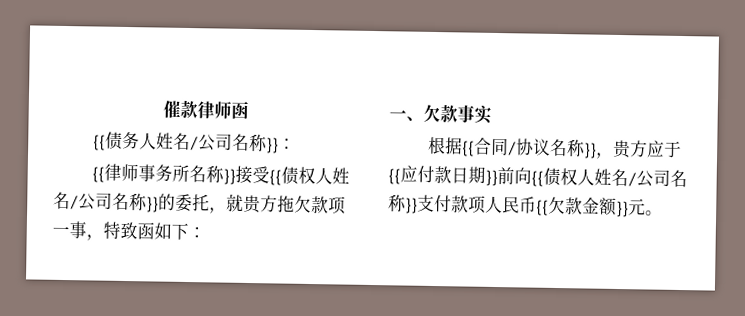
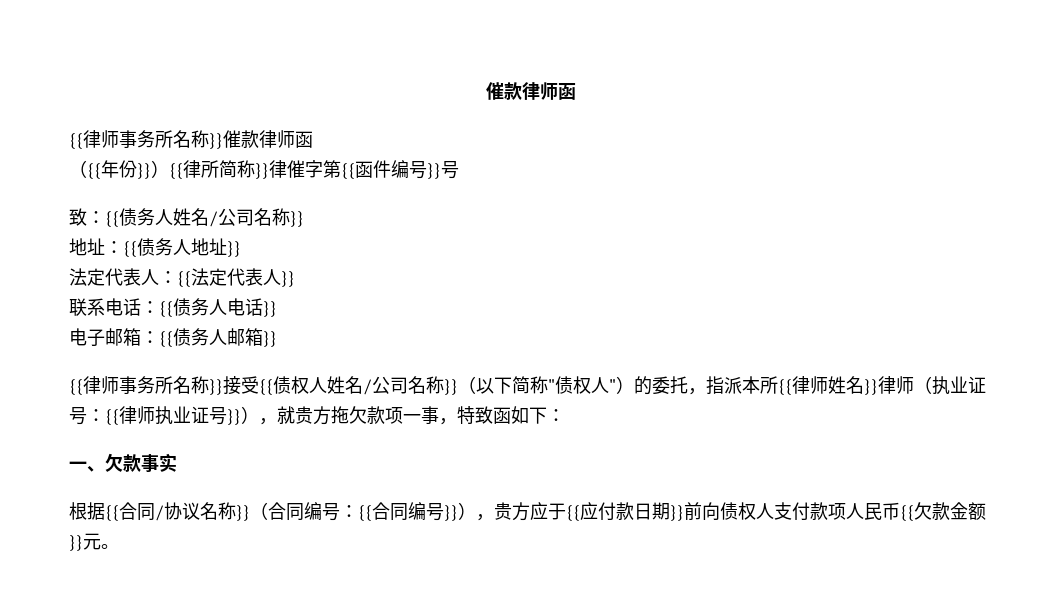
- {{债务人姓名/公司名称}}：
+ {{律师事务所名称}}催款律师函
+ （{{年份}}）{{律所简称}}律催字第{{函件编号}}号
+ 致：{{债务人姓名/公司名称}}
+ 地址：{{债务人地址}}
+ 法定代表人：{{法定代表人}}
+ 联系电话：{{债务人电话}}
+ 电子邮箱：{{债务人邮箱}}
- {{律师事务所名称}}接受{{债权人姓名/公司名称}}的委托，就贵方拖欠款项一事，特致函如下：
+ {{律师事务所名称}}接受{{债权人姓名/公司名称}}（以下简称"债权人"）的委托，指派本所{{律师姓名}}律师（执业证号：{{律师执业证号}}），就贵方拖欠款项一事，特致函如下：
- 根据{{合同/协议名称}}，贵方应于{{应付款日期}}前向{{债权人姓名/公司名称}}支付款项人民币{{欠款金额}}元。
+ 根据{{合同/协议名称}}（合同编号：{{合同编号}}），贵方应于{{应付款日期}}前向债权人支付款项人民币{{欠款金额}}元。

